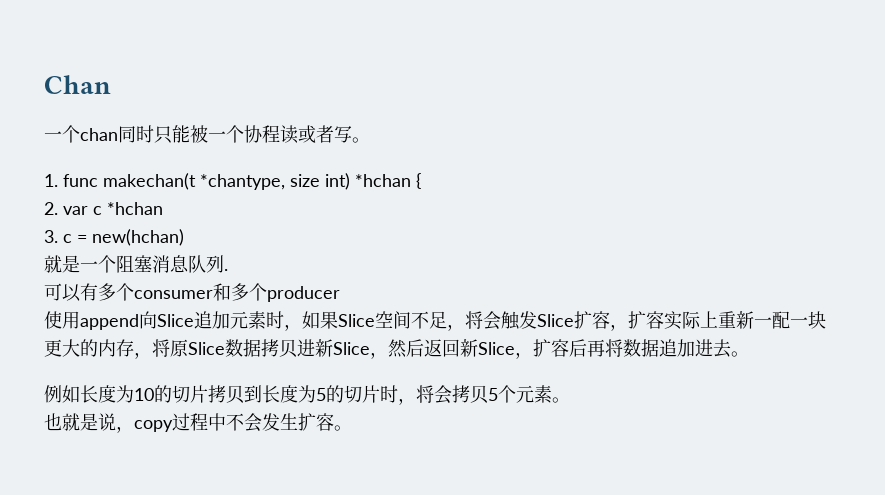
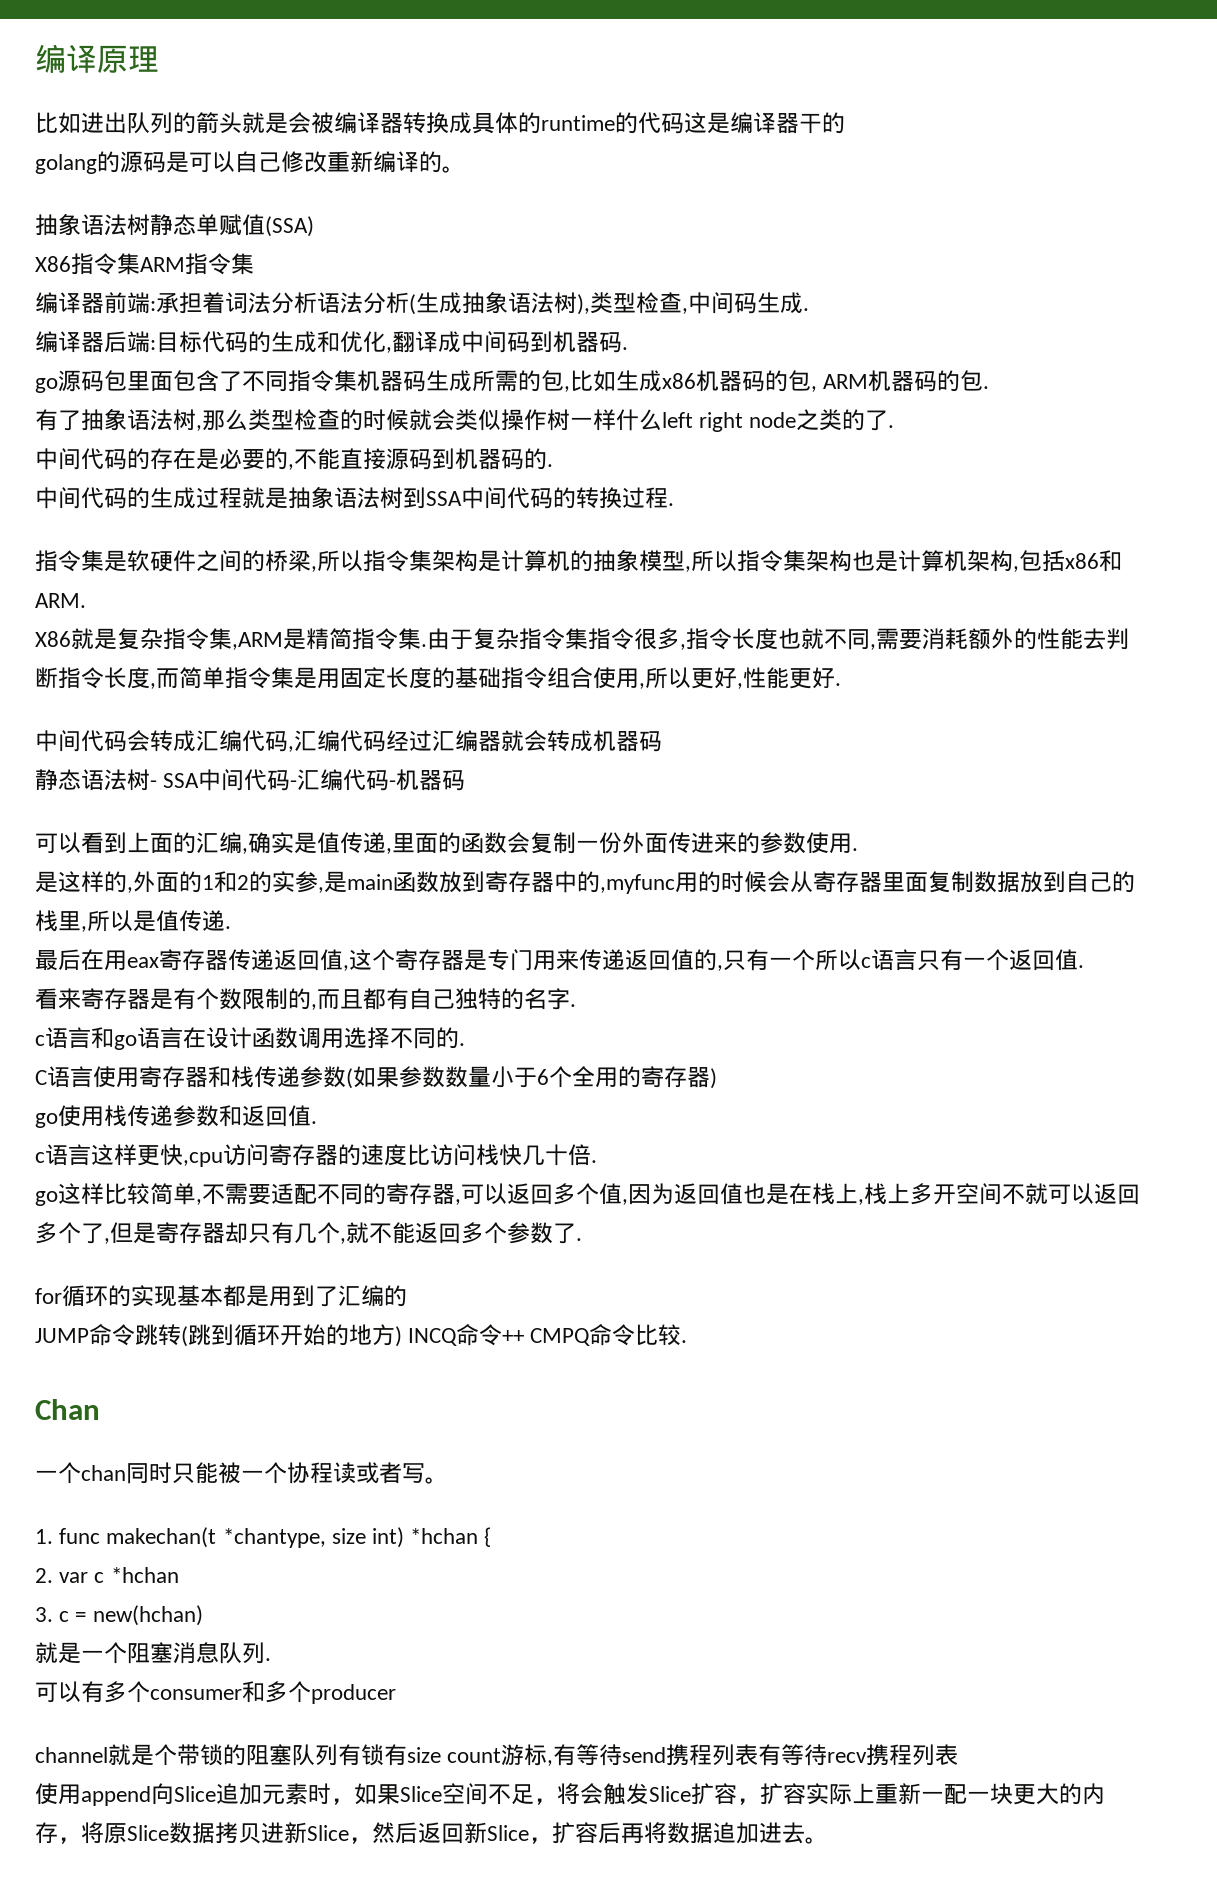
+ 编译原理
+ 比如进出队列的箭头就是会被编译器转换成具体的runtime的代码这是编译器干的
+ golang的源码是可以自己修改重新编译的。
+ 抽象语法树静态单赋值(SSA)
+ X86指令集ARM指令集
+ 编译器前端:承担着词法分析语法分析(生成抽象语法树),类型检查,中间码生成.
+ 编译器后端:目标代码的生成和优化,翻译成中间码到机器码.
+ go源码包里面包含了不同指令集机器码生成所需的包,比如生成x86机器码的包, ARM机器码的包.
+ 有了抽象语法树,那么类型检查的时候就会类似操作树一样什么left right node之类的了.
+ 中间代码的存在是必要的,不能直接源码到机器码的.
+ 中间代码的生成过程就是抽象语法树到SSA中间代码的转换过程.
+ 指令集是软硬件之间的桥梁,所以指令集架构是计算机的抽象模型,所以指令集架构也是计算机架构,包括x86和ARM.
+ X86就是复杂指令集,ARM是精简指令集.由于复杂指令集指令很多,指令长度也就不同,需要消耗额外的性能去判断指令长度,而简单指令集是用固定长度的基础指令组合使用,所以更好,性能更好.
+ 中间代码会转成汇编代码,汇编代码经过汇编器就会转成机器码
+ 静态语法树- SSA中间代码-汇编代码-机器码
+ 可以看到上面的汇编,确实是值传递,里面的函数会复制一份外面传进来的参数使用.
+ 是这样的,外面的1和2的实参,是main函数放到寄存器中的,myfunc用的时候会从寄存器里面复制数据放到自己的栈里,所以是值传递.
+ 最后在用eax寄存器传递返回值,这个寄存器是专门用来传递返回值的,只有一个所以c语言只有一个返回值.
+ 看来寄存器是有个数限制的,而且都有自己独特的名字.
+ c语言和go语言在设计函数调用选择不同的.
+ C语言使用寄存器和栈传递参数(如果参数数量小于6个全用的寄存器)
+ go使用栈传递参数和返回值.
+ c语言这样更快,cpu访问寄存器的速度比访问栈快几十倍.
+ go这样比较简单,不需要适配不同的寄存器,可以返回多个值,因为返回值也是在栈上,栈上多开空间不就可以返回多个了,但是寄存器却只有几个,就不能返回多个参数了.
+ for循环的实现基本都是用到了汇编的
+ JUMP命令跳转(跳到循环开始的地方) INCQ命令++ CMPQ命令比较.
+ channel就是个带锁的阻塞队列有锁有size count游标,有等待send携程列表有等待recv携程列表
- 例如长度为10的切片拷贝到长度为5的切片时，将会拷贝5个元素。
- 也就是说，copy过程中不会发生扩容。

